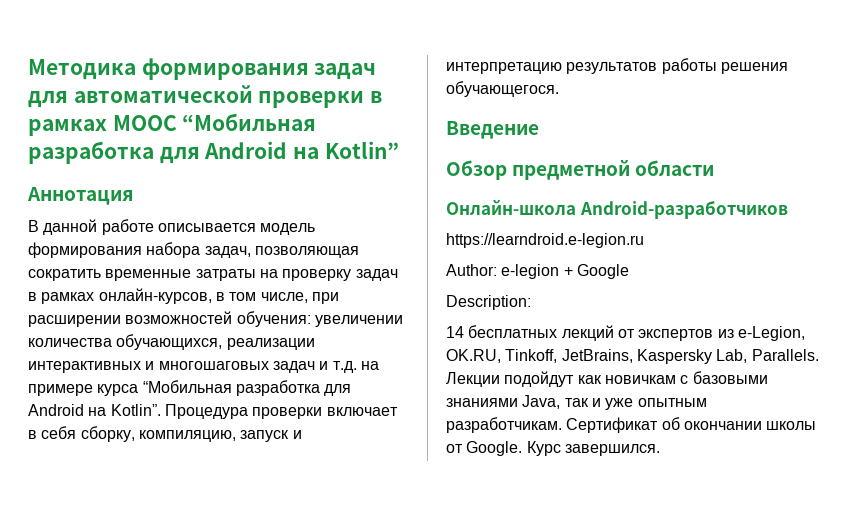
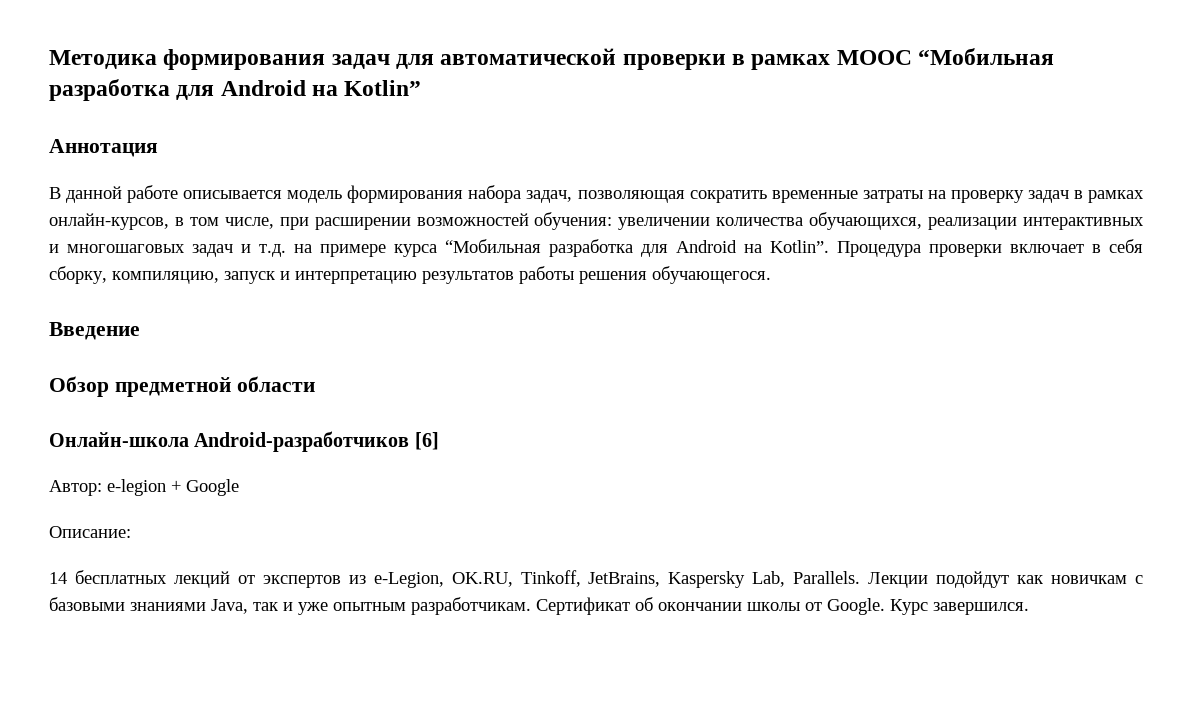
- Онлайн-школа Android-разработчиков
- https://learndroid.e-legion.ru
- Author: e-legion + Google
+ Онлайн-школа Android-разработчиков [6]
+ Автор: e-legion + Google
- Description:
+ Описание:

